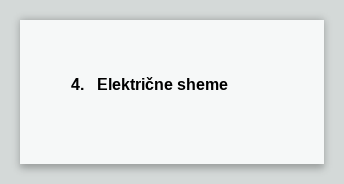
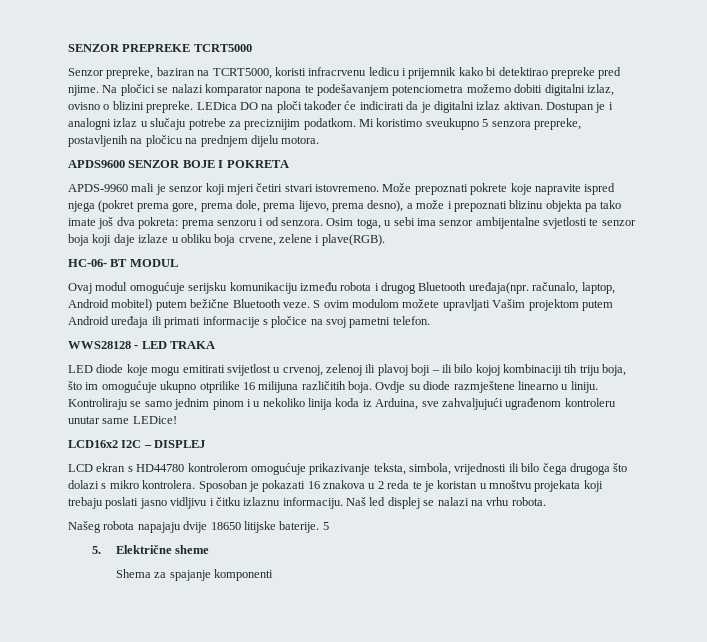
- 4. Električne sheme
+ SENZOR PREPREKE TCRT5000
+ Senzor prepreke, baziran na TCRT5000, koristi infracrvenu ledicu i prijemnik kako bi detektirao prepreke pred njime. Na pločici se nalazi komparator napona te podešavanjem potenciometra možemo dobiti digitalni izlaz, ovisno o blizini prepreke. LEDica DO na ploči također će indicirati da je digitalni izlaz aktivan. Dostupan je i analogni izlaz u slučaju potrebe za preciznijim podatkom. Mi koristimo sveukupno 5 senzora prepreke, postavljenih na pločicu na prednjem dijelu motora.
+ APDS9600 SENZOR BOJE I POKRETA
+ APDS-9960 mali je senzor koji mjeri četiri stvari istovremeno. Može prepoznati pokrete koje napravite ispred njega (pokret prema gore, prema dole, prema lijevo, prema desno), a može i prepoznati blizinu objekta pa tako imate još dva pokreta: prema senzoru i od senzora. Osim toga, u sebi ima senzor ambijentalne svjetlosti te senzor boja koji daje izlaze u obliku boja crvene, zelene i plave(RGB).
+ HC-06- BT MODUL
+ Ovaj modul omogućuje serijsku komunikaciju između robota i drugog Bluetooth uređaja(npr. računalo, laptop, Android mobitel) putem bežične Bluetooth veze. S ovim modulom možete upravljati Vašim projektom putem Android uređaja ili primati informacije s pločice na svoj pametni telefon.
+ WWS28128 - LED TRAKA
+ LED diode koje mogu emitirati svijetlost u crvenoj, zelenoj ili plavoj boji – ili bilo kojoj kombinaciji tih triju boja, što im omogućuje ukupno otprilike 16 milijuna različitih boja. Ovdje su diode razmještene linearno u liniju. Kontroliraju se samo jednim pinom i u nekoliko linija koda iz Arduina, sve zahvaljujući ugrađenom kontroleru unutar same LEDice!
+ LCD16x2 I2C – DISPLEJ
+ LCD ekran s HD44780 kontrolerom omogućuje prikazivanje teksta, simbola, vrijednosti ili bilo čega drugoga što dolazi s mikro kontrolera. Sposoban je pokazati 16 znakova u 2 reda te je koristan u mnoštvu projekata koji trebaju poslati jasno vidljivu i čitku izlaznu informaciju. Naš led displej se nalazi na vrhu robota.
+ Našeg robota napajaju dvije 18650 litijske baterije. 5
+ 5. Električne sheme
+ Shema za spajanje komponenti

